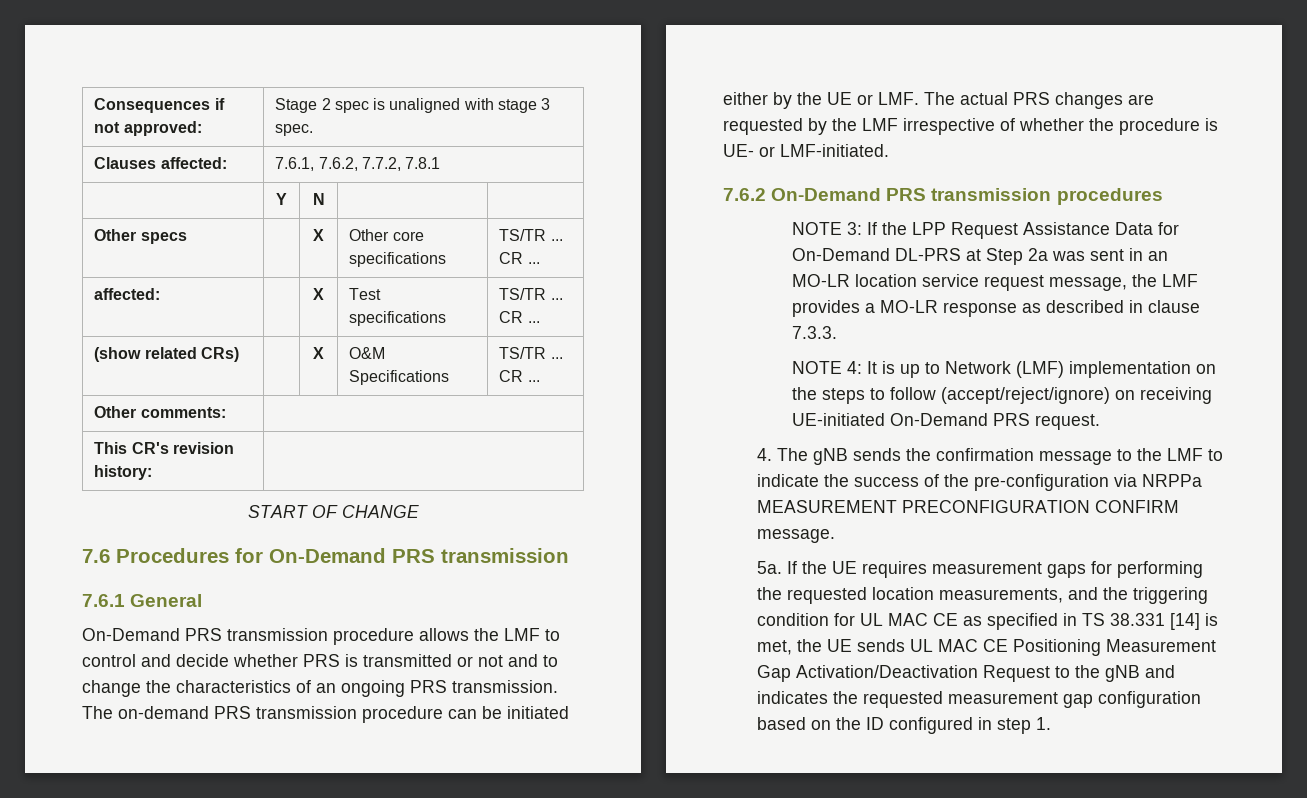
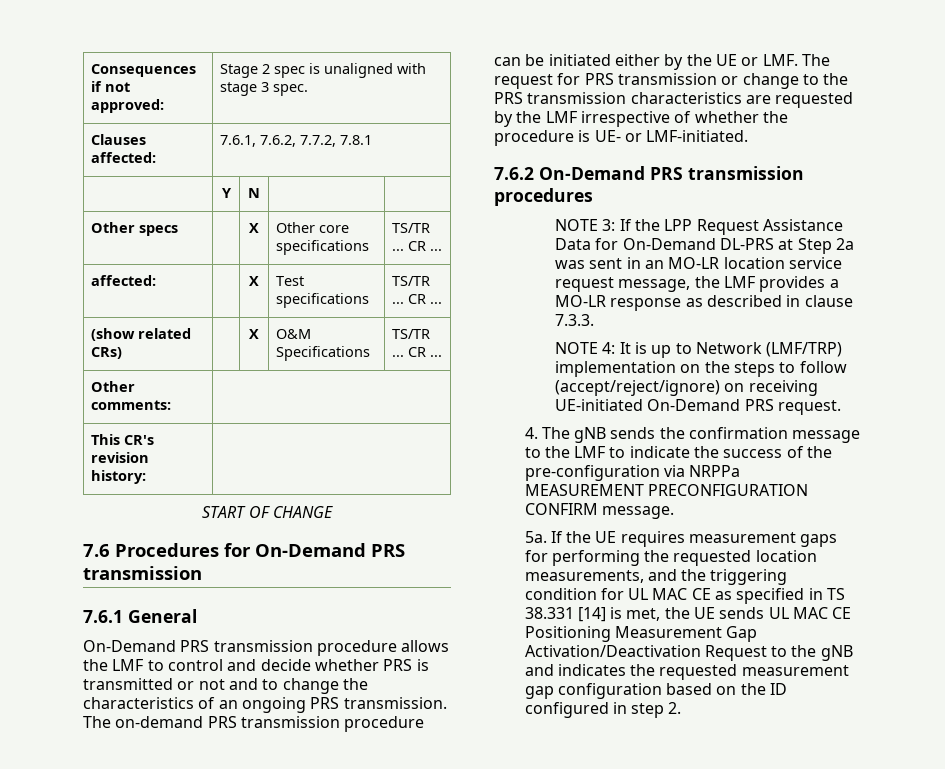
- The on-demand PRS transmission procedure can be initiated either by the UE or LMF. The actual PRS changes are requested by the LMF irrespective of whether the procedure is UE- or LMF-initiated.
+ The on-demand PRS transmission procedure can be initiated either by the UE or LMF. The request for PRS transmission or change to the PRS transmission characteristics are requested by the LMF irrespective of whether the procedure is UE- or LMF-initiated.
- NOTE 4: It is up to Network (LMF) implementation on the steps to follow (accept/reject/ignore) on receiving UE-initiated On-Demand PRS request.
+ NOTE 4: It is up to Network (LMF/TRP) implementation on the steps to follow (accept/reject/ignore) on receiving UE-initiated On-Demand PRS request.
- If the UE requires measurement gaps for performing the requested location measurements, and the triggering condition for UL MAC CE as specified in TS 38.331 [14] is met, the UE sends UL MAC CE Positioning Measurement Gap Activation/Deactivation Request to the gNB and indicates the requested measurement gap configuration based on the ID configured in step 1.
+ If the UE requires measurement gaps for performing the requested location measurements, and the triggering condition for UL MAC CE as specified in TS 38.331 [14] is met, the UE sends UL MAC CE Positioning Measurement Gap Activation/Deactivation Request to the gNB and indicates the requested measurement gap configuration based on the ID configured in step 2.

